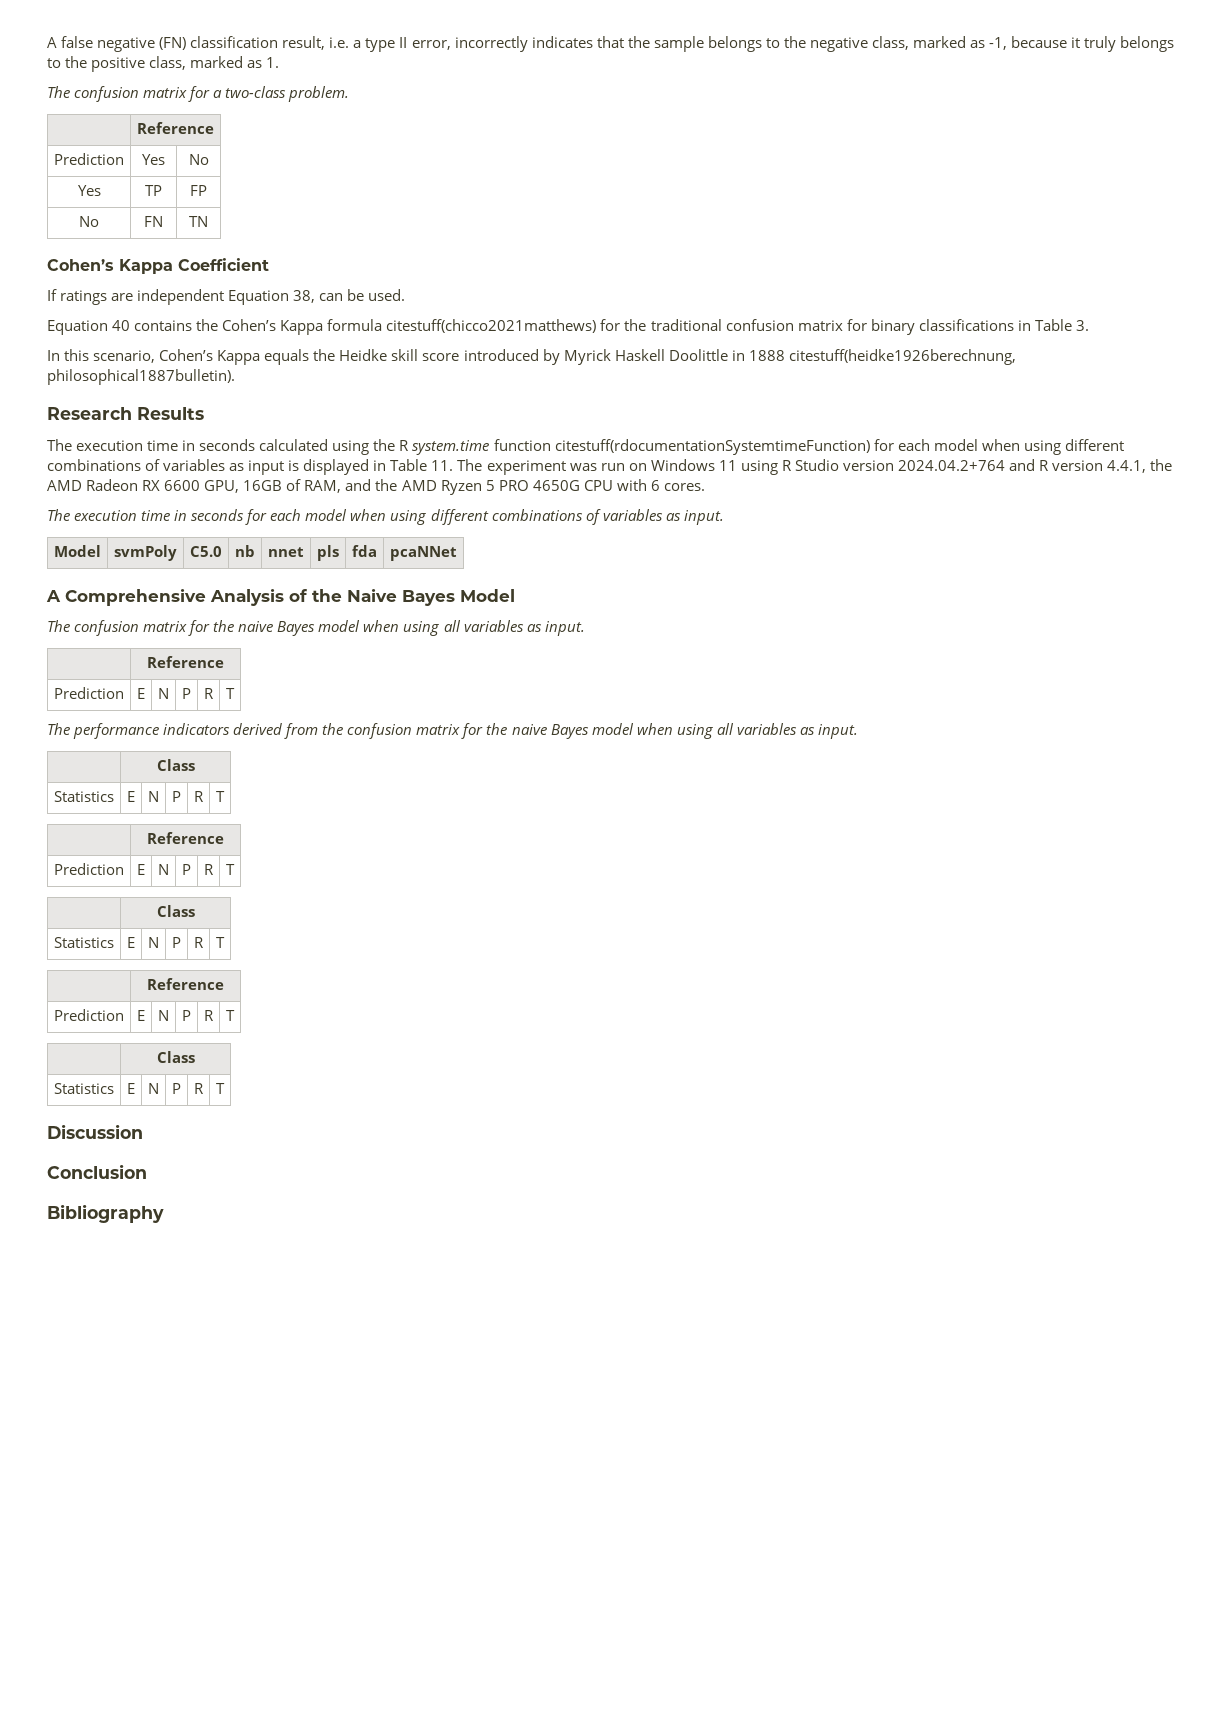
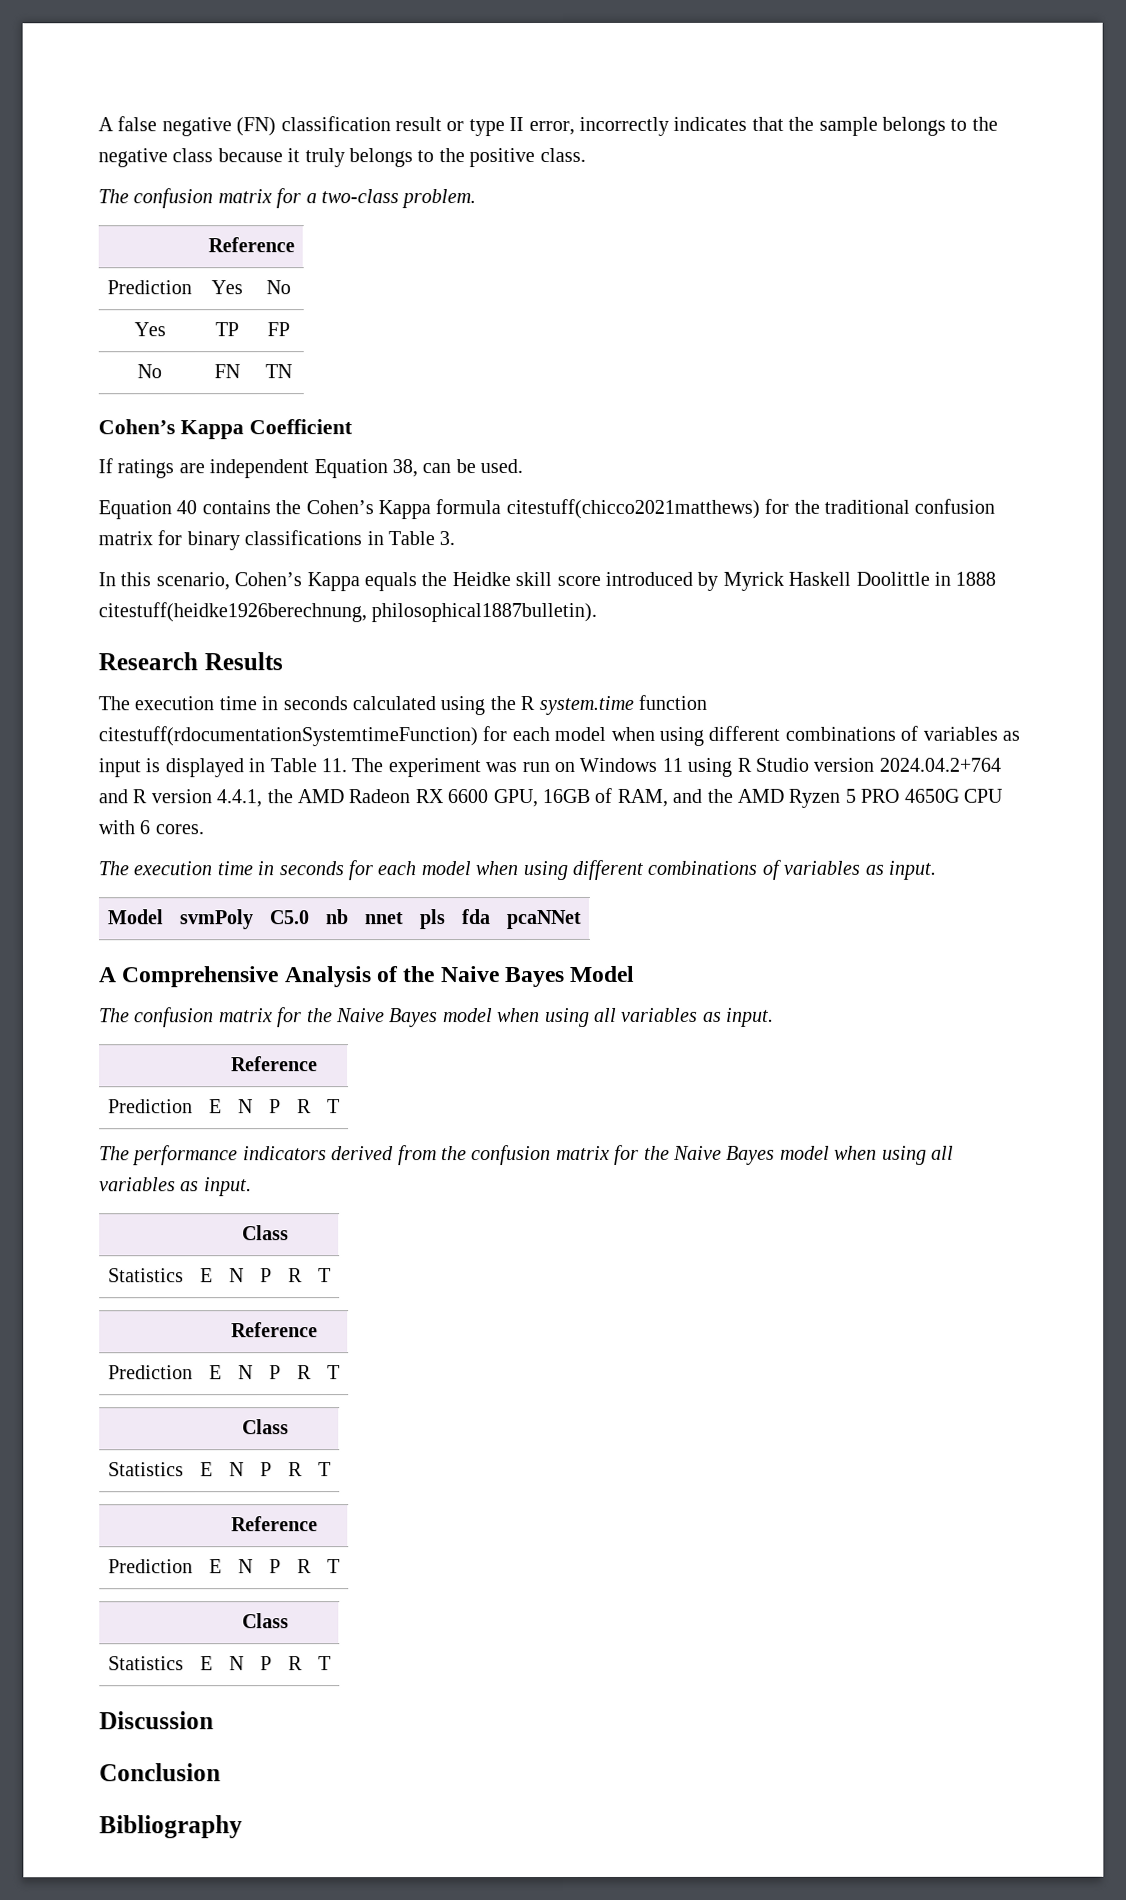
- A false negative (FN) classification result, i.e. a type II error, incorrectly indicates that the sample belongs to the negative class, marked as -1, because it truly belongs to the positive class, marked as 1.
+ A false negative (FN) classification result or type II error, incorrectly indicates that the sample belongs to the negative class because it truly belongs to the positive class.
- The confusion matrix for the naive Bayes model when using all variables as input.
+ The confusion matrix for the Naive Bayes model when using all variables as input.
- The performance indicators derived from the confusion matrix for the naive Bayes model when using all variables as input.
+ The performance indicators derived from the confusion matrix for the Naive Bayes model when using all variables as input.

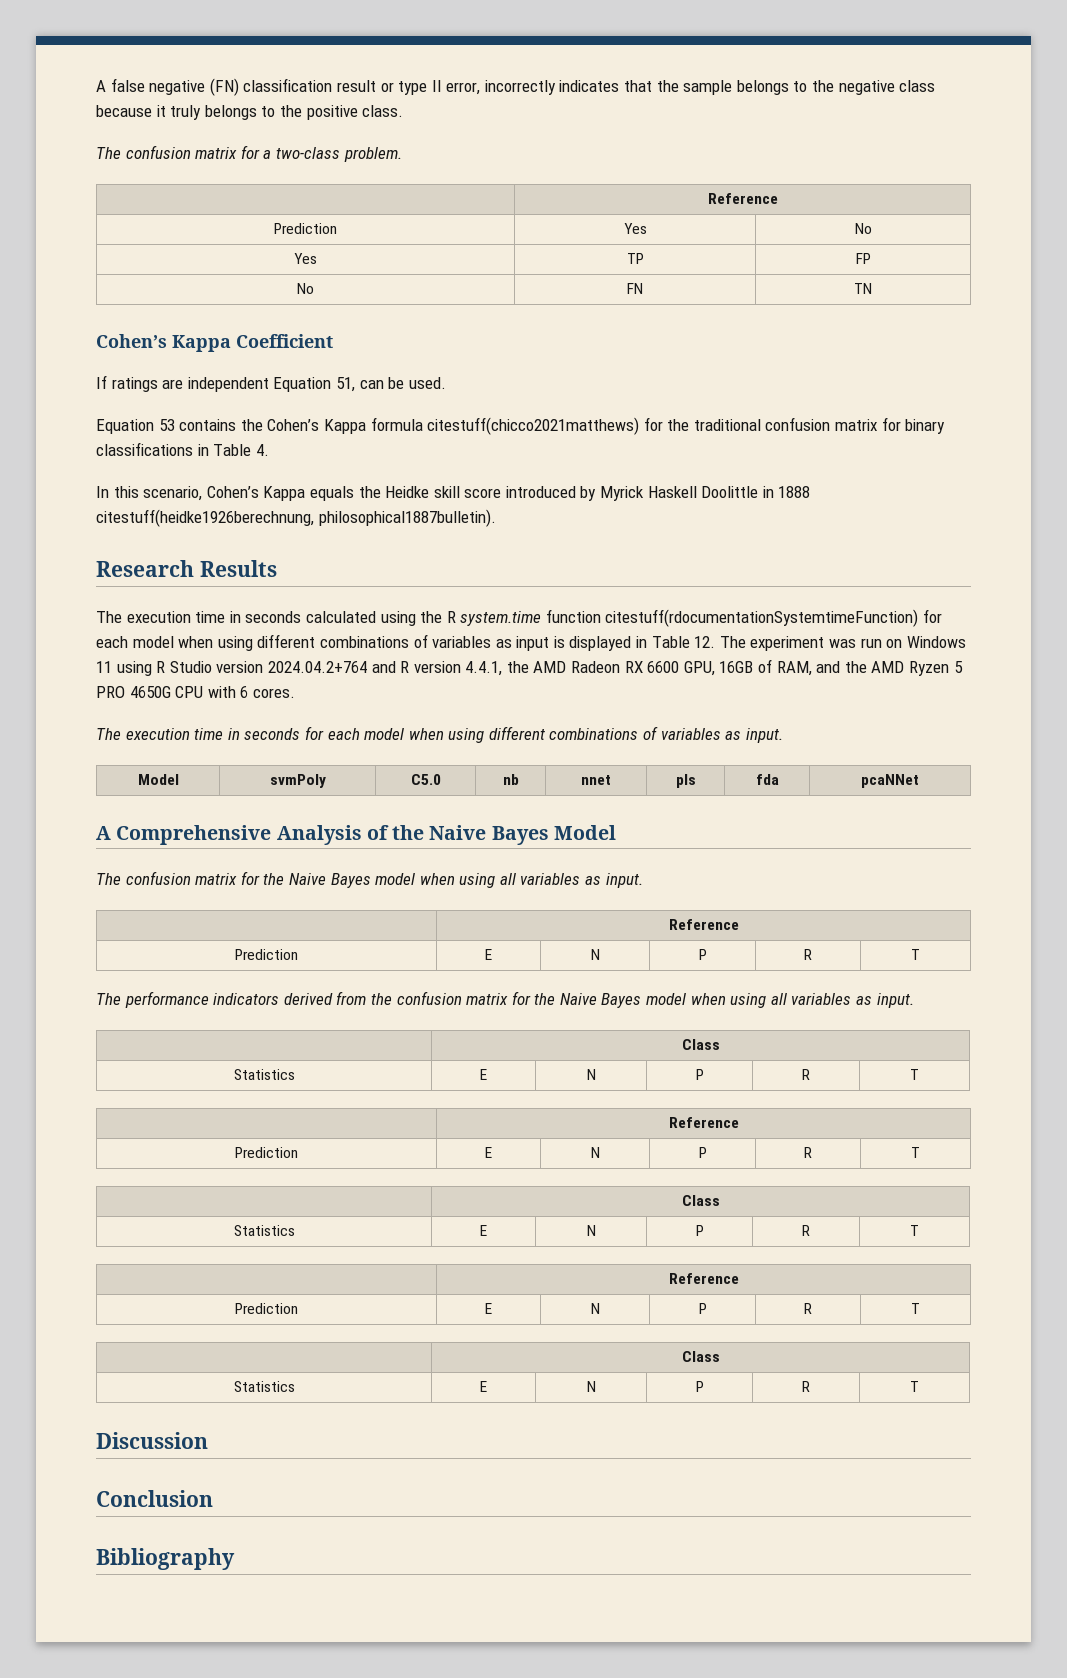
- If ratings are independent Equation 38, can be used.
+ If ratings are independent Equation 51, can be used.
- Equation 40 contains the Cohen’s Kappa formula citestuff(chicco2021matthews) for the traditional confusion matrix for binary classifications in Table 3.
+ Equation 53 contains the Cohen’s Kappa formula citestuff(chicco2021matthews) for the traditional confusion matrix for binary classifications in Table 4.
- The execution time in seconds calculated using the R system.time function citestuff(rdocumentationSystemtimeFunction) for each model when using different combinations of variables as input is displayed in Table 11. The experiment was run on Windows 11 using R Studio version 2024.04.2+764 and R version 4.4.1, the AMD Radeon RX 6600 GPU, 16GB of RAM, and the AMD Ryzen 5 PRO 4650G CPU with 6 cores.
+ The execution time in seconds calculated using the R system.time function citestuff(rdocumentationSystemtimeFunction) for each model when using different combinations of variables as input is displayed in Table 12. The experiment was run on Windows 11 using R Studio version 2024.04.2+764 and R version 4.4.1, the AMD Radeon RX 6600 GPU, 16GB of RAM, and the AMD Ryzen 5 PRO 4650G CPU with 6 cores.

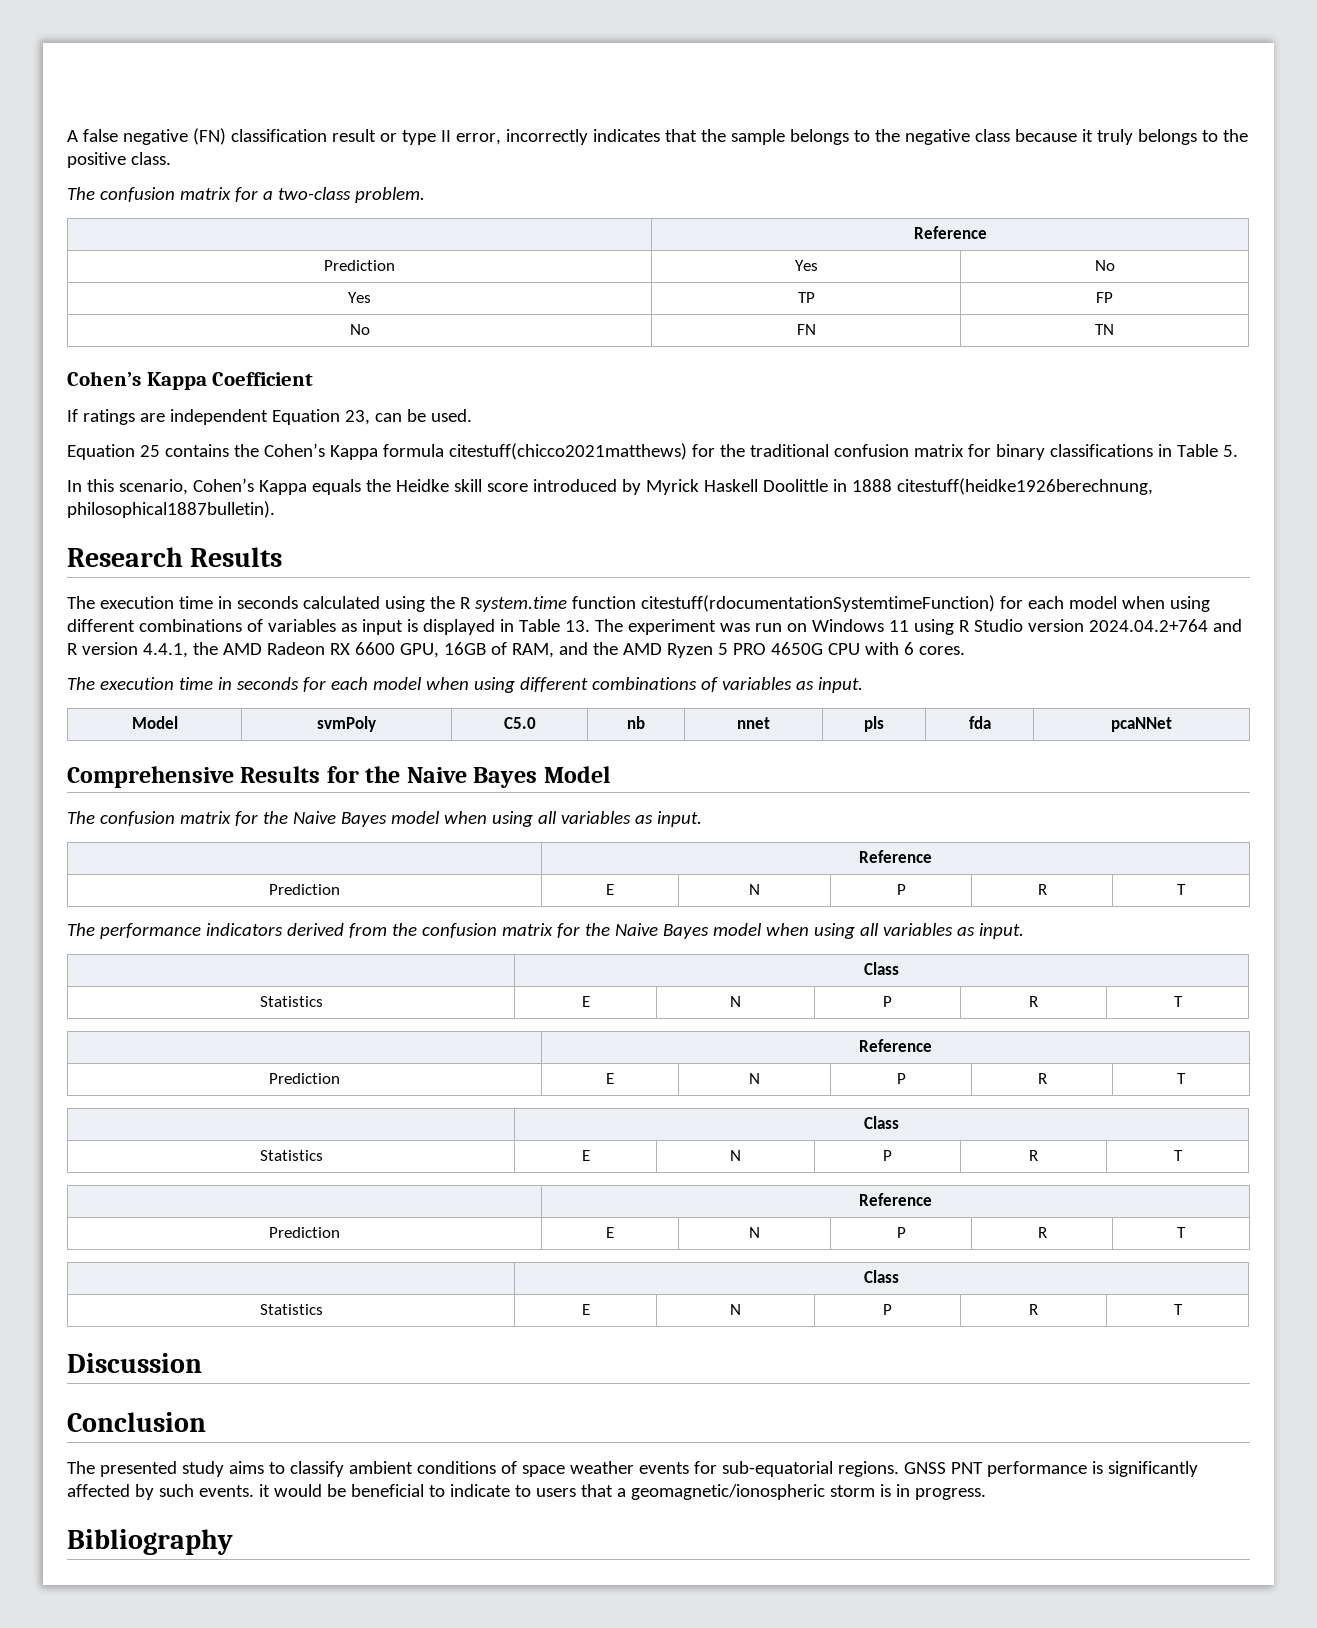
- If ratings are independent Equation 51, can be used.
+ If ratings are independent Equation 23, can be used.
- Equation 53 contains the Cohen’s Kappa formula citestuff(chicco2021matthews) for the traditional confusion matrix for binary classifications in Table 4.
+ Equation 25 contains the Cohen’s Kappa formula citestuff(chicco2021matthews) for the traditional confusion matrix for binary classifications in Table 5.
- The execution time in seconds calculated using the R system.time function citestuff(rdocumentationSystemtimeFunction) for each model when using different combinations of variables as input is displayed in Table 12. The experiment was run on Windows 11 using R Studio version 2024.04.2+764 and R version 4.4.1, the AMD Radeon RX 6600 GPU, 16GB of RAM, and the AMD Ryzen 5 PRO 4650G CPU with 6 cores.
+ The execution time in seconds calculated using the R system.time function citestuff(rdocumentationSystemtimeFunction) for each model when using different combinations of variables as input is displayed in Table 13. The experiment was run on Windows 11 using R Studio version 2024.04.2+764 and R version 4.4.1, the AMD Radeon RX 6600 GPU, 16GB of RAM, and the AMD Ryzen 5 PRO 4650G CPU with 6 cores.
- A Comprehensive Analysis of the Naive Bayes Model
+ Comprehensive Results for the Naive Bayes Model
+ The presented study aims to classify ambient conditions of space weather events for sub-equatorial regions. GNSS PNT performance is significantly affected by such events. it would be beneficial to indicate to users that a geomagnetic/ionospheric storm is in progress.

